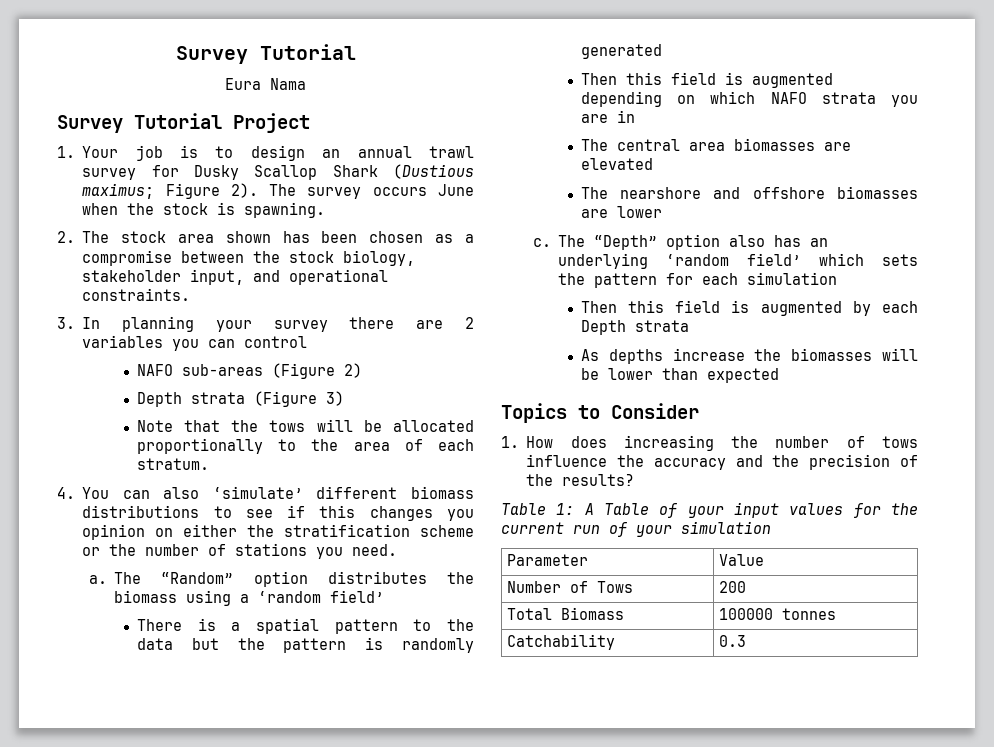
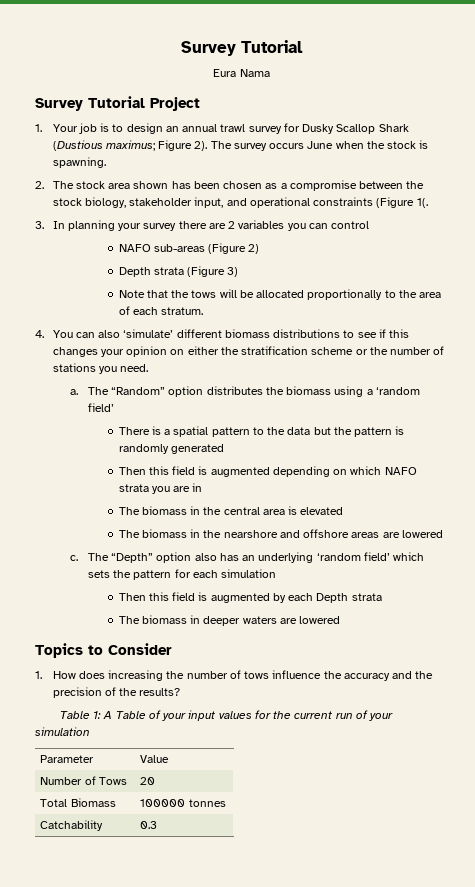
- 2. The stock area shown has been chosen as a compromise between the stock biology, stakeholder input, and operational constraints.
+ 2. The stock area shown has been chosen as a compromise between the stock biology, stakeholder input, and operational constraints (Figure 1(.
- 4. You can also ‘simulate’ different biomass distributions to see if this changes you opinion on either the stratification scheme or the number of stations you need.
+ 4. You can also ‘simulate’ different biomass distributions to see if this changes your opinion on either the stratification scheme or the number of stations you need.
- The central area biomasses are elevated
- The nearshore and offshore biomasses are lower
+ The biomass in the central area is elevated
+ The biomass in the nearshore and offshore areas are lowered
- As depths increase the biomasses will be lower than expected
+ The biomass in deeper waters are lowered
- Number of Tows | 200
+ Number of Tows | 20

